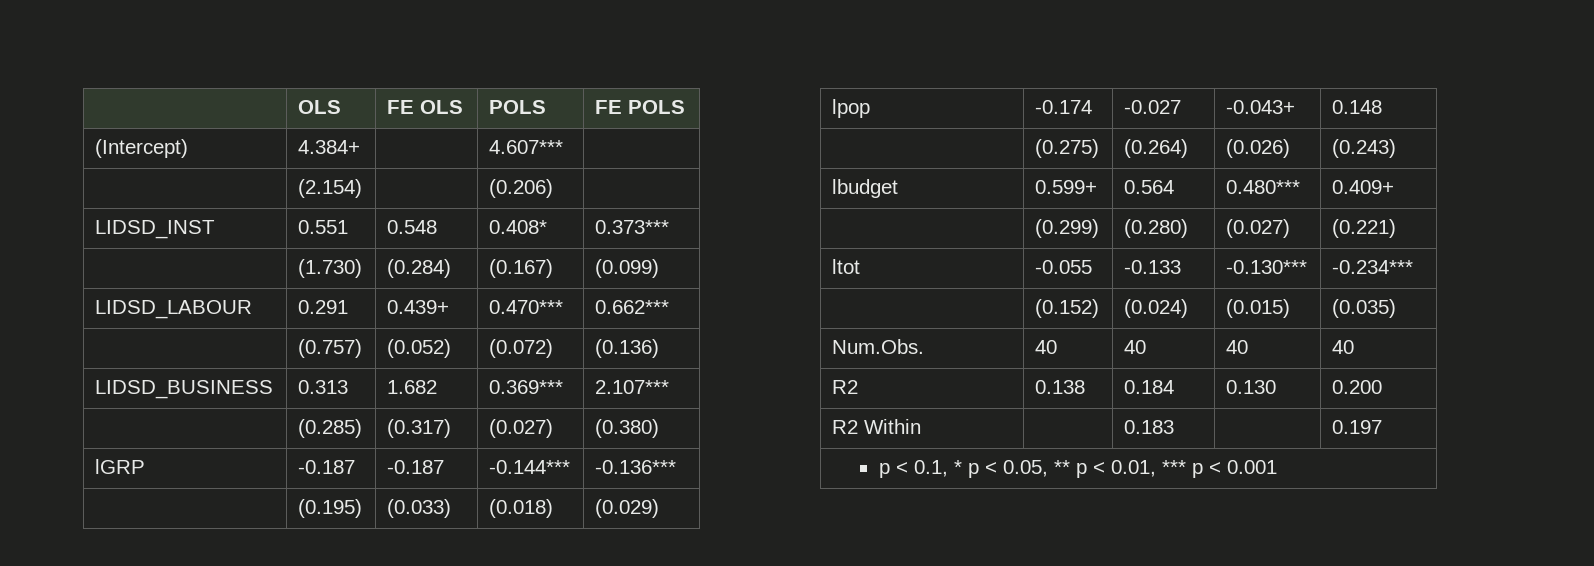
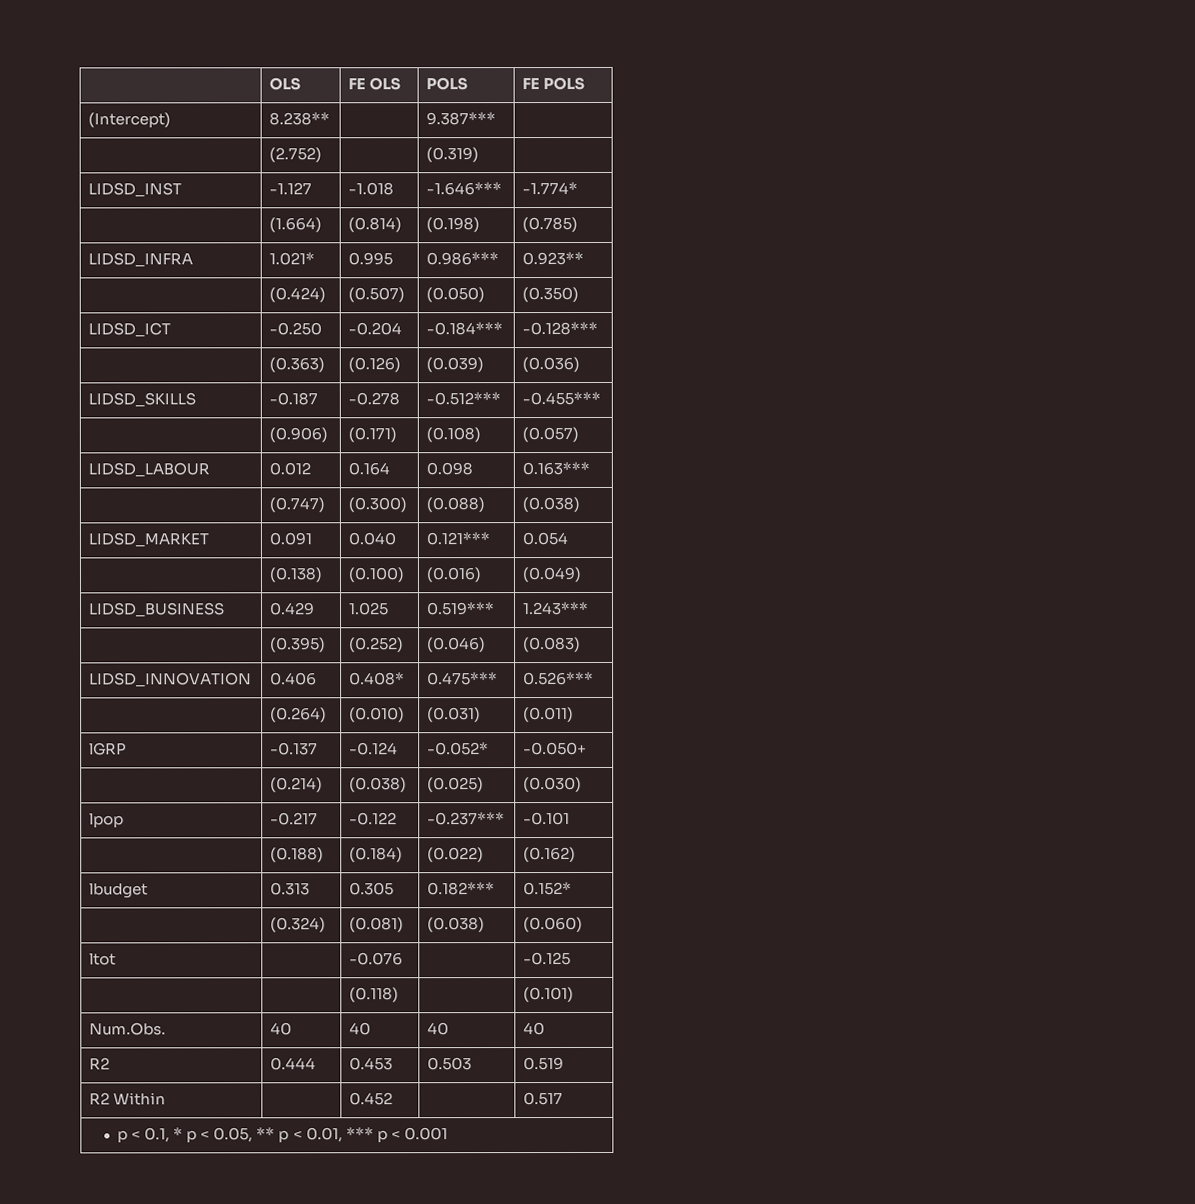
- (Intercept) | 4.384+ | | 4.607*** |
- | (2.154) | | (0.206) |
- LIDSD_INST | 0.551 | 0.548 | 0.408* | 0.373***
- | (1.730) | (0.284) | (0.167) | (0.099)
- LIDSD_LABOUR | 0.291 | 0.439+ | 0.470*** | 0.662***
- | (0.757) | (0.052) | (0.072) | (0.136)
- LIDSD_BUSINESS | 0.313 | 1.682 | 0.369*** | 2.107***
- | (0.285) | (0.317) | (0.027) | (0.380)
- lGRP | -0.187 | -0.187 | -0.144*** | -0.136***
- | (0.195) | (0.033) | (0.018) | (0.029)
- lpop | -0.174 | -0.027 | -0.043+ | 0.148
- | (0.275) | (0.264) | (0.026) | (0.243)
- lbudget | 0.599+ | 0.564 | 0.480*** | 0.409+
- | (0.299) | (0.280) | (0.027) | (0.221)
- ltot | -0.055 | -0.133 | -0.130*** | -0.234***
- | (0.152) | (0.024) | (0.015) | (0.035)
+ (Intercept) | 8.238** | | 9.387*** |
+ | (2.752) | | (0.319) |
+ LIDSD_INST | -1.127 | -1.018 | -1.646*** | -1.774*
+ | (1.664) | (0.814) | (0.198) | (0.785)
+ LIDSD_INFRA | 1.021* | 0.995 | 0.986*** | 0.923**
+ | (0.424) | (0.507) | (0.050) | (0.350)
+ LIDSD_ICT | -0.250 | -0.204 | -0.184*** | -0.128***
+ | (0.363) | (0.126) | (0.039) | (0.036)
+ LIDSD_SKILLS | -0.187 | -0.278 | -0.512*** | -0.455***
+ | (0.906) | (0.171) | (0.108) | (0.057)
+ LIDSD_LABOUR | 0.012 | 0.164 | 0.098 | 0.163***
+ | (0.747) | (0.300) | (0.088) | (0.038)
+ LIDSD_MARKET | 0.091 | 0.040 | 0.121*** | 0.054
+ | (0.138) | (0.100) | (0.016) | (0.049)
+ LIDSD_BUSINESS | 0.429 | 1.025 | 0.519*** | 1.243***
+ | (0.395) | (0.252) | (0.046) | (0.083)
+ LIDSD_INNOVATION | 0.406 | 0.408* | 0.475*** | 0.526***
+ | (0.264) | (0.010) | (0.031) | (0.011)
+ lGRP | -0.137 | -0.124 | -0.052* | -0.050+
+ | (0.214) | (0.038) | (0.025) | (0.030)
+ lpop | -0.217 | -0.122 | -0.237*** | -0.101
+ | (0.188) | (0.184) | (0.022) | (0.162)
+ lbudget | 0.313 | 0.305 | 0.182*** | 0.152*
+ | (0.324) | (0.081) | (0.038) | (0.060)
+ ltot | | -0.076 | | -0.125
+ | | (0.118) | | (0.101)
- R2 | 0.138 | 0.184 | 0.130 | 0.200
+ R2 | 0.444 | 0.453 | 0.503 | 0.519
- R2 Within | | 0.183 | | 0.197
+ R2 Within | | 0.452 | | 0.517

